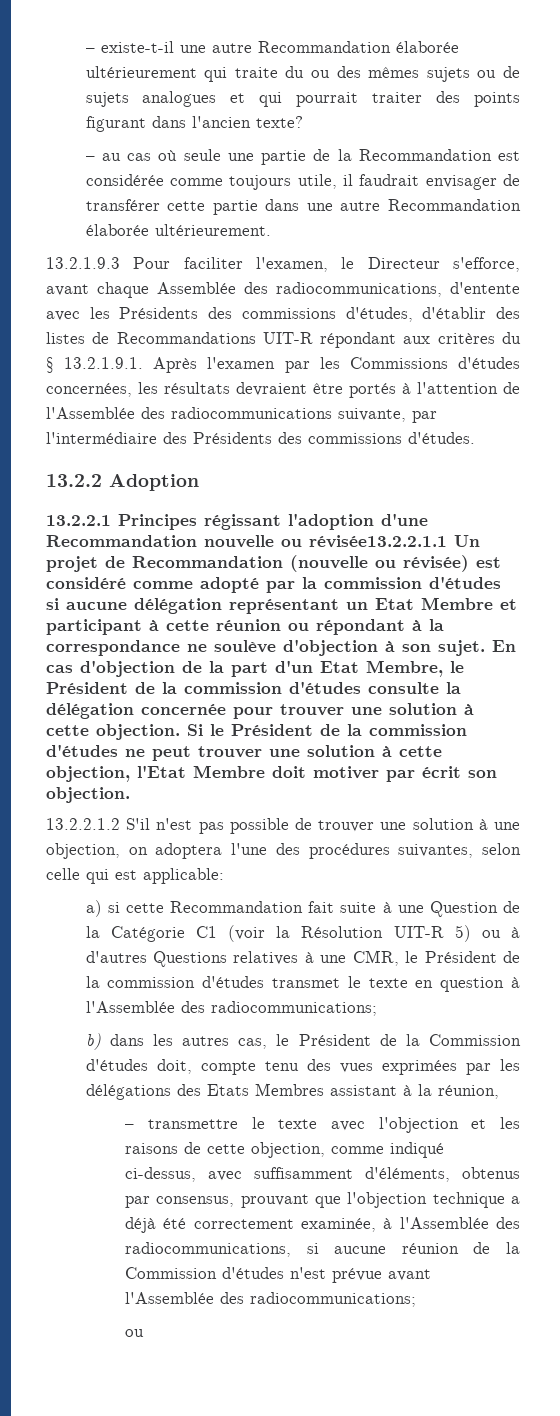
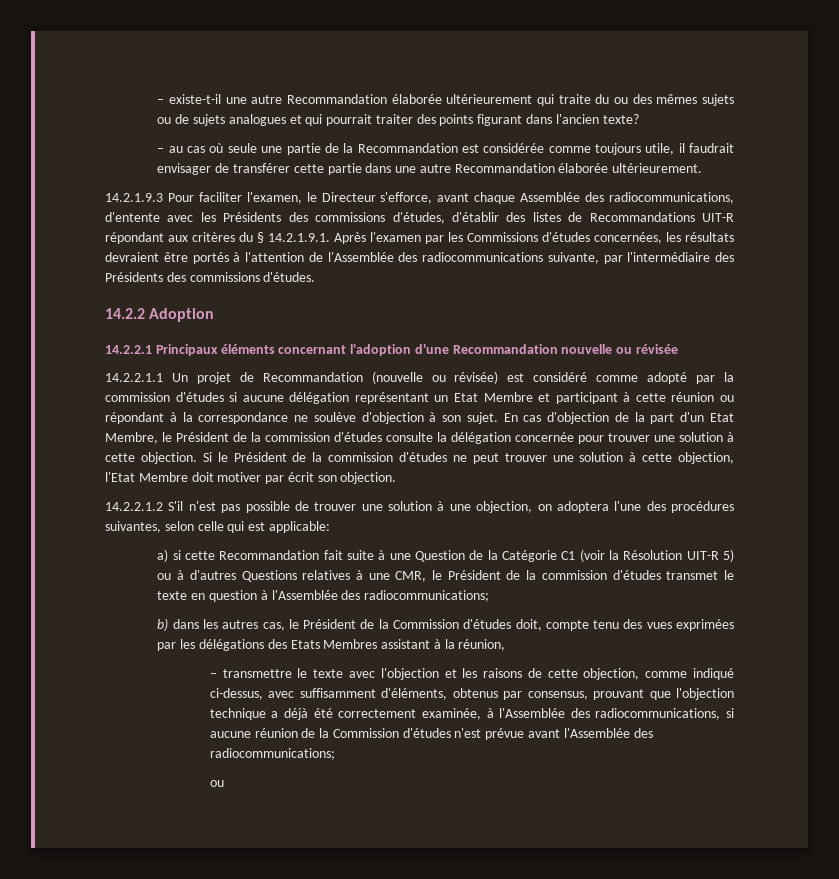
- 13.2.1.9.3 Pour faciliter l'examen, le Directeur s'efforce, avant chaque Assemblée des radiocommunications, d'entente avec les Présidents des commissions d'études, d'établir des listes de Recommandations UIT-R répondant aux critères du § 13.2.1.9.1. Après l'examen par les Commissions d'études concernées, les résultats devraient être portés à l'attention de l'Assemblée des radiocommunications suivante, par l'intermédiaire des Présidents des commissions d'études.
+ 14.2.1.9.3 Pour faciliter l'examen, le Directeur s'efforce, avant chaque Assemblée des radiocommunications, d'entente avec les Présidents des commissions d'études, d'établir des listes de Recommandations UIT-R répondant aux critères du § 14.2.1.9.1. Après l'examen par les Commissions d'études concernées, les résultats devraient être portés à l'attention de l'Assemblée des radiocommunications suivante, par l'intermédiaire des Présidents des commissions d'études.
- 13.2.2 Adoption
+ 14.2.2 Adoption
- 13.2.2.1 Principes régissant l'adoption d'une Recommandation nouvelle ou révisée13.2.2.1.1 Un projet de Recommandation (nouvelle ou révisée) est considéré comme adopté par la commission d'études si aucune délégation représentant un Etat Membre et participant à cette réunion ou répondant à la correspondance ne soulève d'objection à son sujet.
+ 14.2.2.1 Principaux éléments concernant l'adoption d'une Recommandation nouvelle ou révisée
+ 14.2.2.1.1 Un projet de Recommandation (nouvelle ou révisée) est considéré comme adopté par la commission d'études si aucune délégation représentant un Etat Membre et participant à cette réunion ou répondant à la correspondance ne soulève d'objection à son sujet.
- 13.2.2.1.2 S'il n'est pas possible de trouver une solution à une objection, on adoptera l'une des procédures suivantes, selon celle qui est applicable:
+ 14.2.2.1.2 S'il n'est pas possible de trouver une solution à une objection, on adoptera l'une des procédures suivantes, selon celle qui est applicable:

